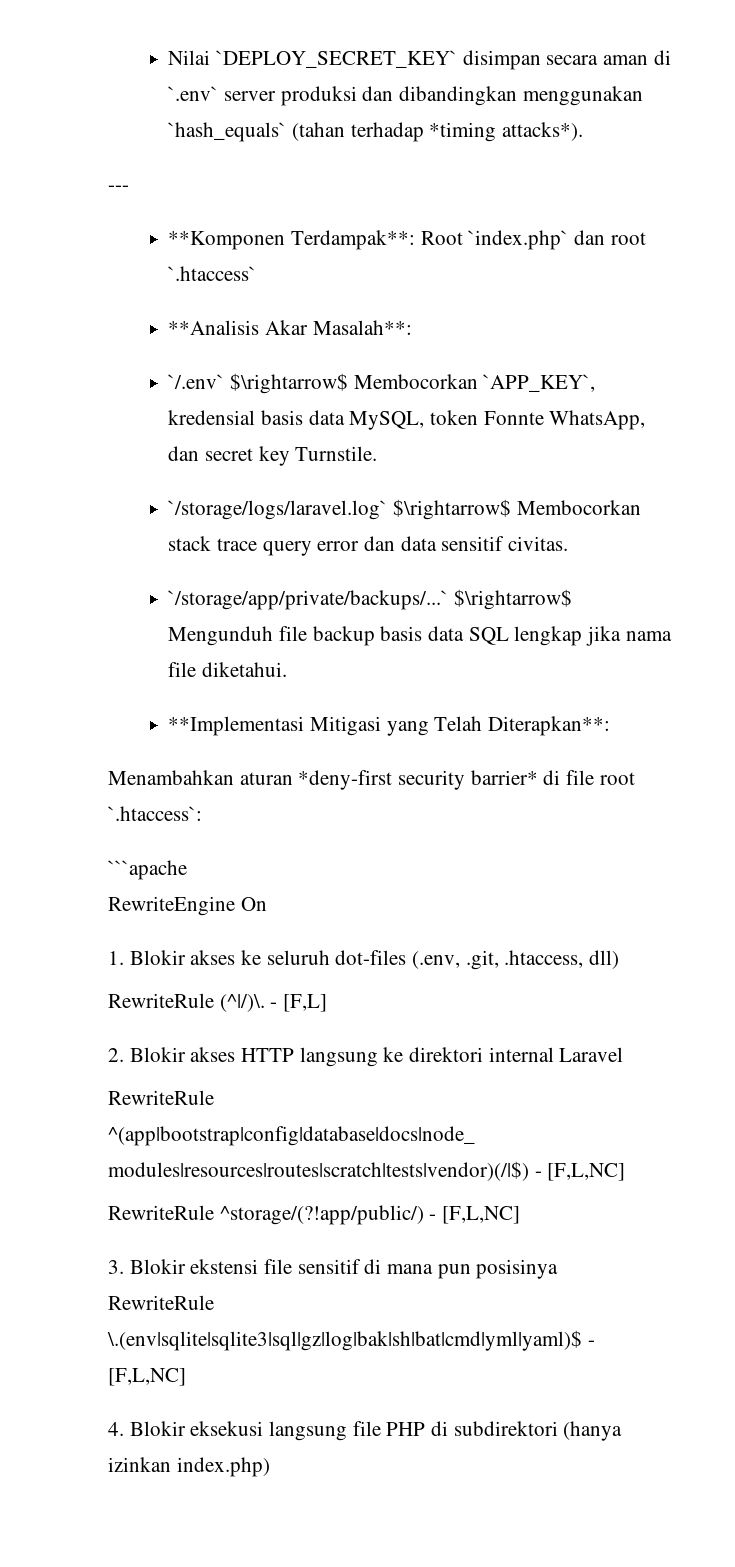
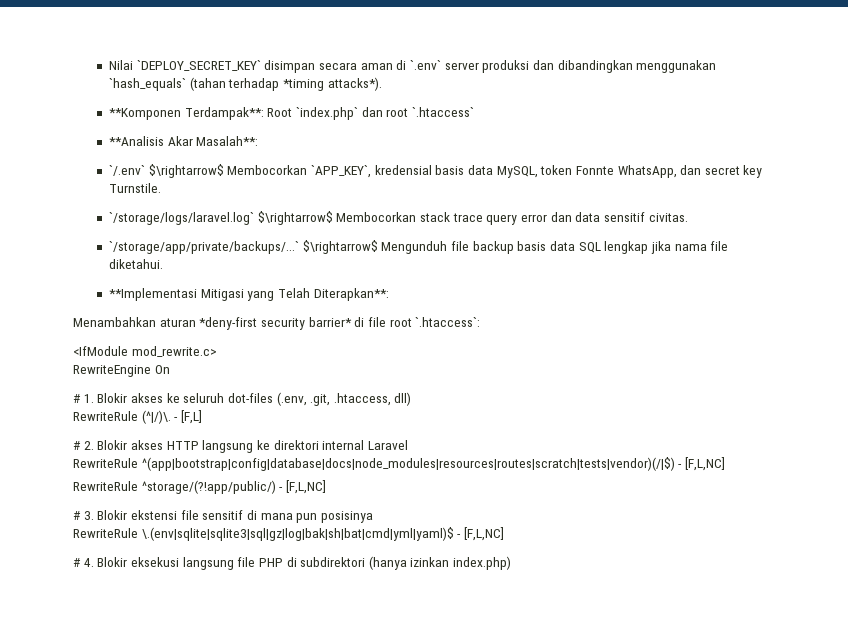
- ---
- ```apache
+ <IfModule mod_rewrite.c>
- 1. Blokir akses ke seluruh dot-files (.env, .git, .htaccess, dll)
+ # 1. Blokir akses ke seluruh dot-files (.env, .git, .htaccess, dll)
- 2. Blokir akses HTTP langsung ke direktori internal Laravel
+ # 2. Blokir akses HTTP langsung ke direktori internal Laravel
- 3. Blokir ekstensi file sensitif di mana pun posisinya
+ # 3. Blokir ekstensi file sensitif di mana pun posisinya
- 4. Blokir eksekusi langsung file PHP di subdirektori (hanya izinkan index.php)
+ # 4. Blokir eksekusi langsung file PHP di subdirektori (hanya izinkan index.php)

